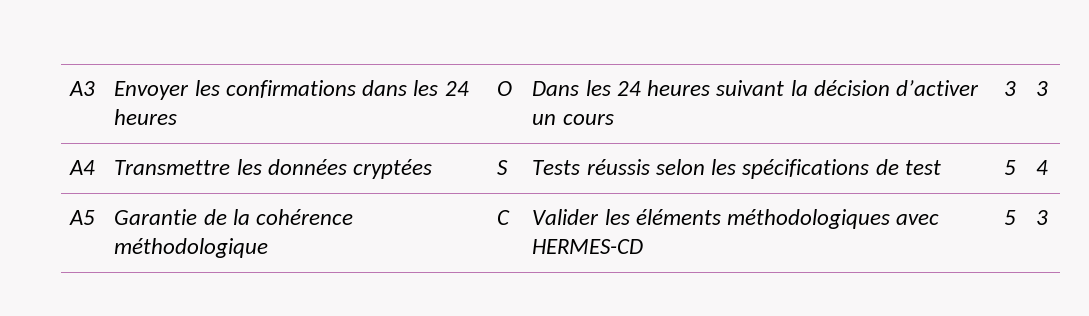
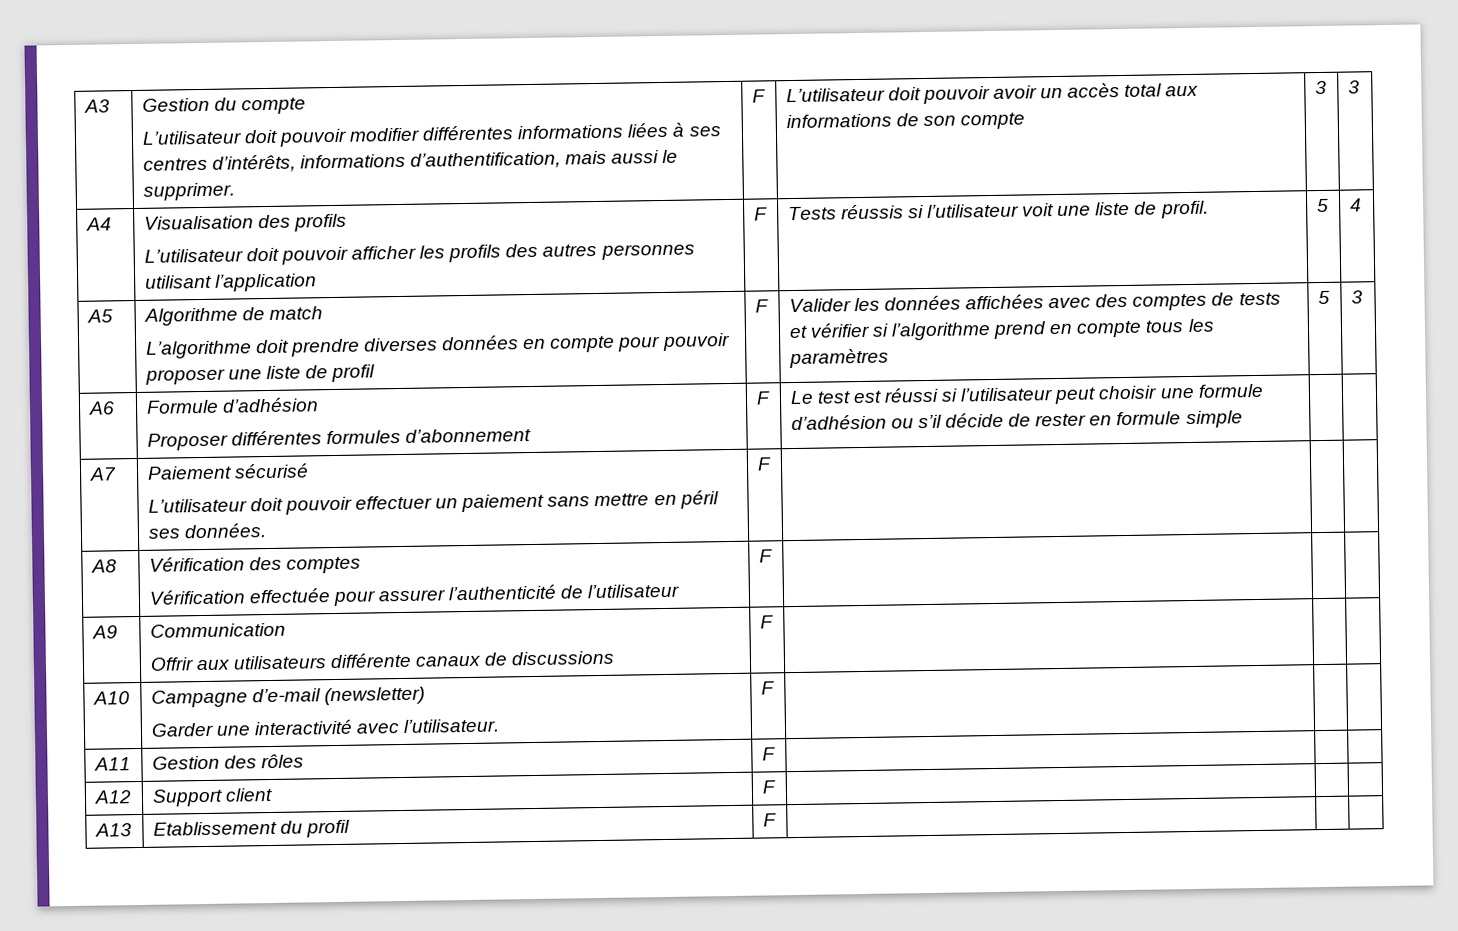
- A3 | Envoyer les confirmations dans les 24 heures | O | Dans les 24 heures suivant la décision d’activer un cours | 3 | 3
- A4 | Transmettre les données cryptées | S | Tests réussis selon les spécifications de test | 5 | 4
- A5 | Garantie de la cohérence méthodologique | C | Valider les éléments méthodologiques avec HERMES-CD | 5 | 3
+ A3 | Gestion du compte
+ L’utilisateur doit pouvoir modifier différentes informations liées à ses centres d’intérêts, informations d’authentification, mais aussi le supprimer. | F | L’utilisateur doit pouvoir avoir un accès total aux informations de son compte | 3 | 3
+ A4 | Visualisation des profils
+ L’utilisateur doit pouvoir afficher les profils des autres personnes utilisant l’application | F | Tests réussis si l’utilisateur voit une liste de profil. | 5 | 4
+ A5 | Algorithme de match
+ L’algorithme doit prendre diverses données en compte pour pouvoir proposer une liste de profil | F | Valider les données affichées avec des comptes de tests et vérifier si l’algorithme prend en compte tous les paramètres | 5 | 3
+ A6 | Formule d’adhésion
+ Proposer différentes formules d’abonnement | F | Le test est réussi si l’utilisateur peut choisir une formule d’adhésion ou s’il décide de rester en formule simple | |
+ A7 | Paiement sécurisé
+ L’utilisateur doit pouvoir effectuer un paiement sans mettre en péril ses données. | F | | |
+ A8 | Vérification des comptes
+ Vérification effectuée pour assurer l’authenticité de l’utilisateur | F | | |
+ A9 | Communication
+ Offrir aux utilisateurs différente canaux de discussions | F | | |
+ A10 | Campagne d’e-mail (newsletter)
+ Garder une interactivité avec l’utilisateur. | F | | |
+ A11 | Gestion des rôles | F | | |
+ A12 | Support client | F | | |
+ A13 | Etablissement du profil | F | | |

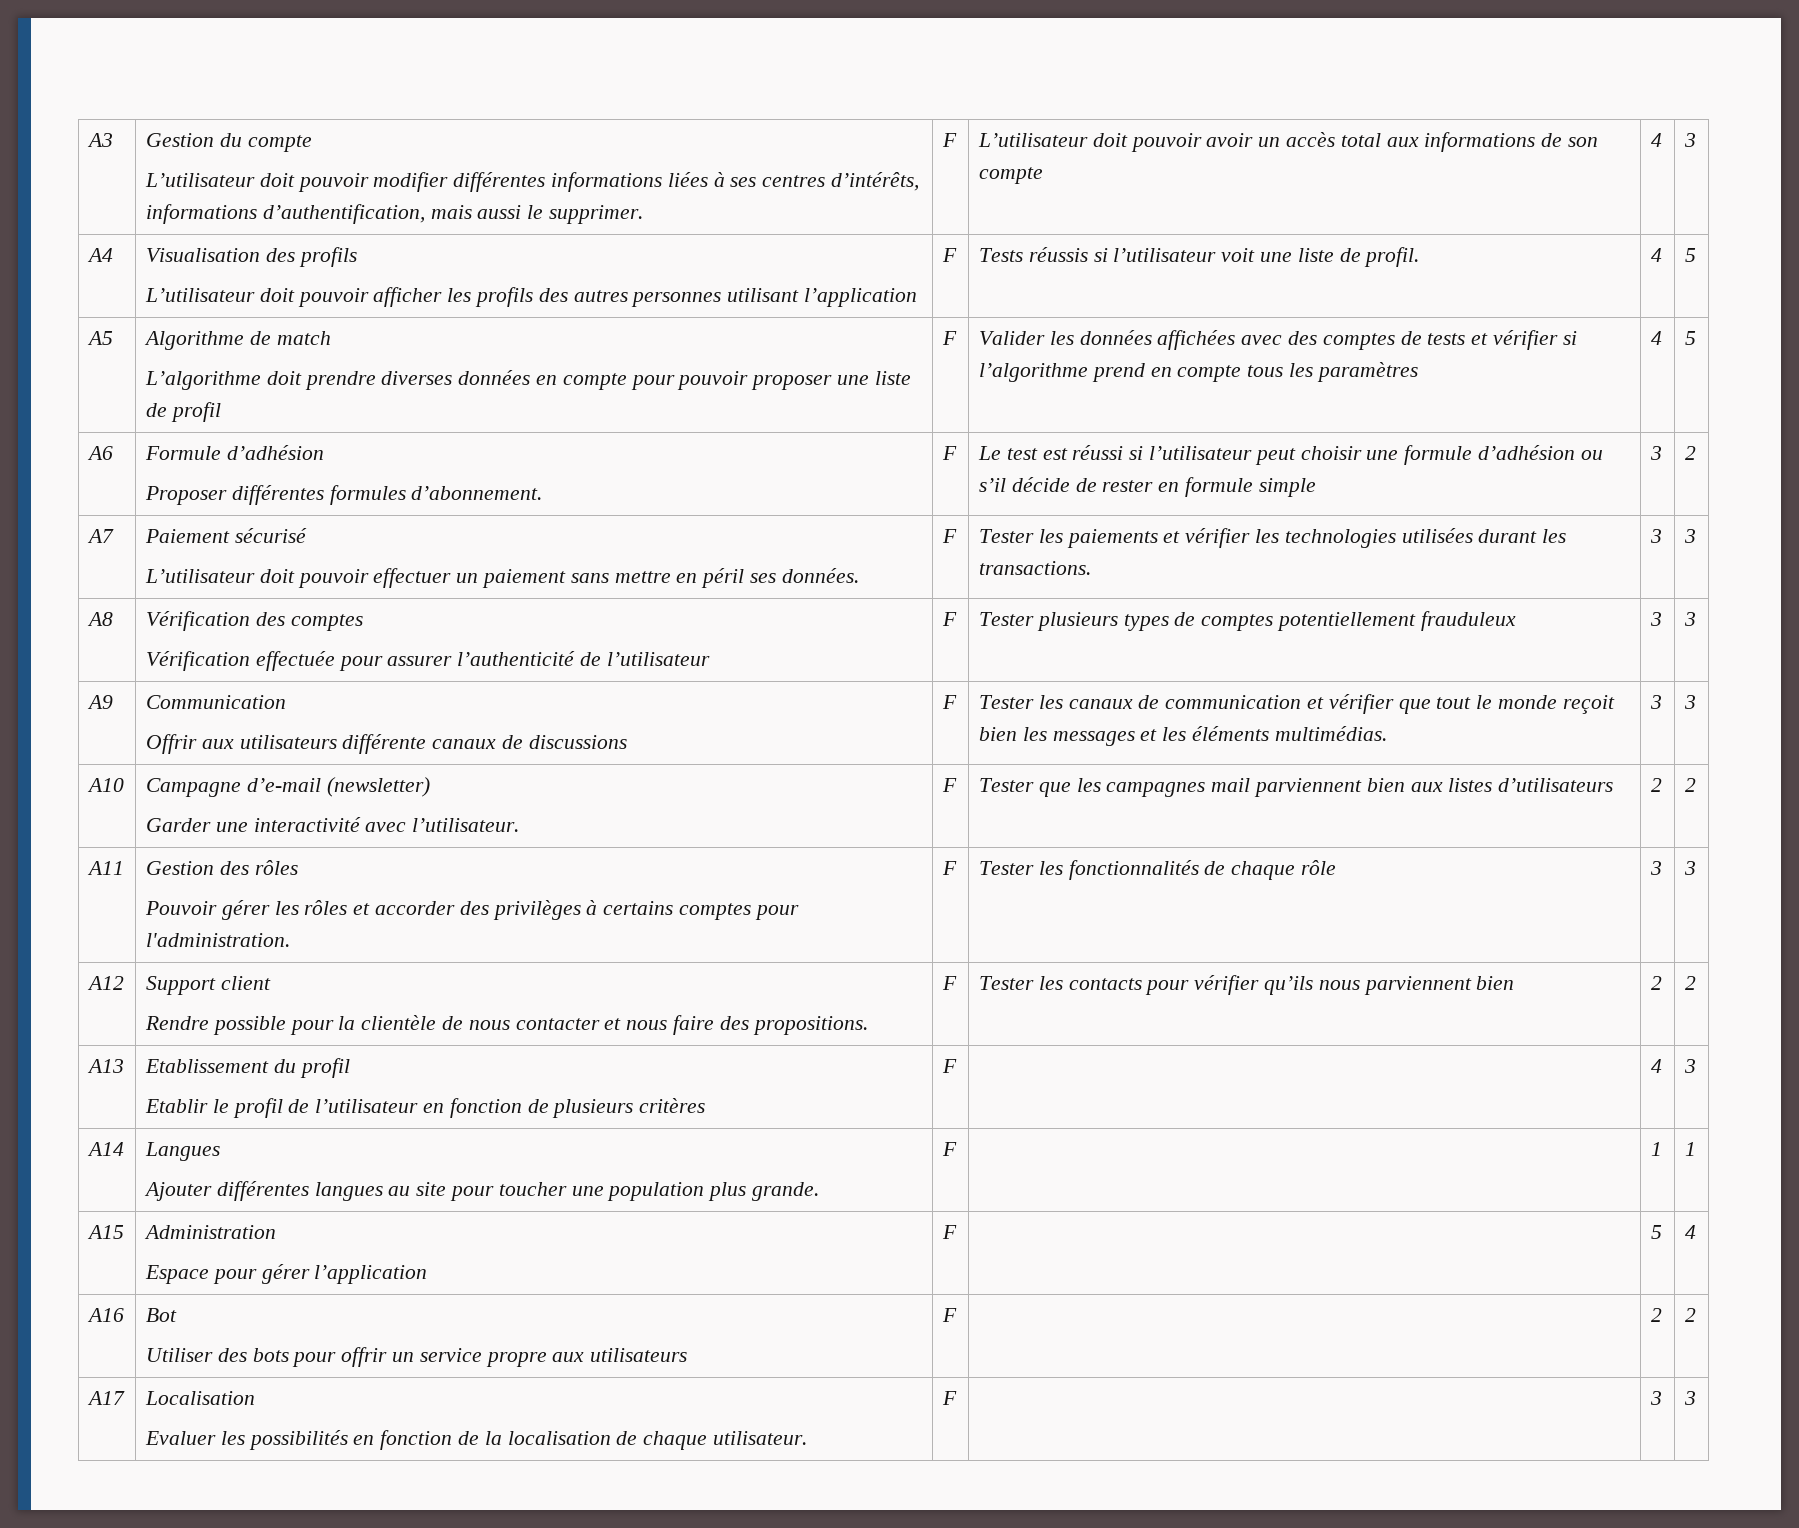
  A3 | Gestion du compte
- L’utilisateur doit pouvoir modifier différentes informations liées à ses centres d’intérêts, informations d’authentification, mais aussi le supprimer. | F | L’utilisateur doit pouvoir avoir un accès total aux informations de son compte | 3 | 3
+ L’utilisateur doit pouvoir modifier différentes informations liées à ses centres d’intérêts, informations d’authentification, mais aussi le supprimer. | F | L’utilisateur doit pouvoir avoir un accès total aux informations de son compte | 4 | 3
  A4 | Visualisation des profils
- L’utilisateur doit pouvoir afficher les profils des autres personnes utilisant l’application | F | Tests réussis si l’utilisateur voit une liste de profil. | 5 | 4
+ L’utilisateur doit pouvoir afficher les profils des autres personnes utilisant l’application | F | Tests réussis si l’utilisateur voit une liste de profil. | 4 | 5
  A5 | Algorithme de match
- L’algorithme doit prendre diverses données en compte pour pouvoir proposer une liste de profil | F | Valider les données affichées avec des comptes de tests et vérifier si l’algorithme prend en compte tous les paramètres | 5 | 3
+ L’algorithme doit prendre diverses données en compte pour pouvoir proposer une liste de profil | F | Valider les données affichées avec des comptes de tests et vérifier si l’algorithme prend en compte tous les paramètres | 4 | 5
  A6 | Formule d’adhésion
- Proposer différentes formules d’abonnement | F | Le test est réussi si l’utilisateur peut choisir une formule d’adhésion ou s’il décide de rester en formule simple | |
+ Proposer différentes formules d’abonnement. | F | Le test est réussi si l’utilisateur peut choisir une formule d’adhésion ou s’il décide de rester en formule simple | 3 | 2
  A7 | Paiement sécurisé
- L’utilisateur doit pouvoir effectuer un paiement sans mettre en péril ses données. | F | | |
+ L’utilisateur doit pouvoir effectuer un paiement sans mettre en péril ses données. | F | Tester les paiements et vérifier les technologies utilisées durant les transactions. | 3 | 3
  A8 | Vérification des comptes
- Vérification effectuée pour assurer l’authenticité de l’utilisateur | F | | |
+ Vérification effectuée pour assurer l’authenticité de l’utilisateur | F | Tester plusieurs types de comptes potentiellement frauduleux | 3 | 3
  A9 | Communication
- Offrir aux utilisateurs différente canaux de discussions | F | | |
+ Offrir aux utilisateurs différente canaux de discussions | F | Tester les canaux de communication et vérifier que tout le monde reçoit bien les messages et les éléments multimédias. | 3 | 3
  A10 | Campagne d’e-mail (newsletter)
- Garder une interactivité avec l’utilisateur. | F | | |
- A11 | Gestion des rôles | F | | |
- A12 | Support client | F | | |
- A13 | Etablissement du profil | F | | |
+ Garder une interactivité avec l’utilisateur. | F | Tester que les campagnes mail parviennent bien aux listes d’utilisateurs | 2 | 2
+ A11 | Gestion des rôles
+ Pouvoir gérer les rôles et accorder des privilèges à certains comptes pour l'administration. | F | Tester les fonctionnalités de chaque rôle | 3 | 3
+ A12 | Support client
+ Rendre possible pour la clientèle de nous contacter et nous faire des propositions. | F | Tester les contacts pour vérifier qu’ils nous parviennent bien | 2 | 2
+ A13 | Etablissement du profil
+ Etablir le profil de l’utilisateur en fonction de plusieurs critères | F | | 4 | 3
+ A14 | Langues
+ Ajouter différentes langues au site pour toucher une population plus grande. | F | | 1 | 1
+ A15 | Administration
+ Espace pour gérer l’application | F | | 5 | 4
+ A16 | Bot
+ Utiliser des bots pour offrir un service propre aux utilisateurs | F | | 2 | 2
+ A17 | Localisation
+ Evaluer les possibilités en fonction de la localisation de chaque utilisateur. | F | | 3 | 3

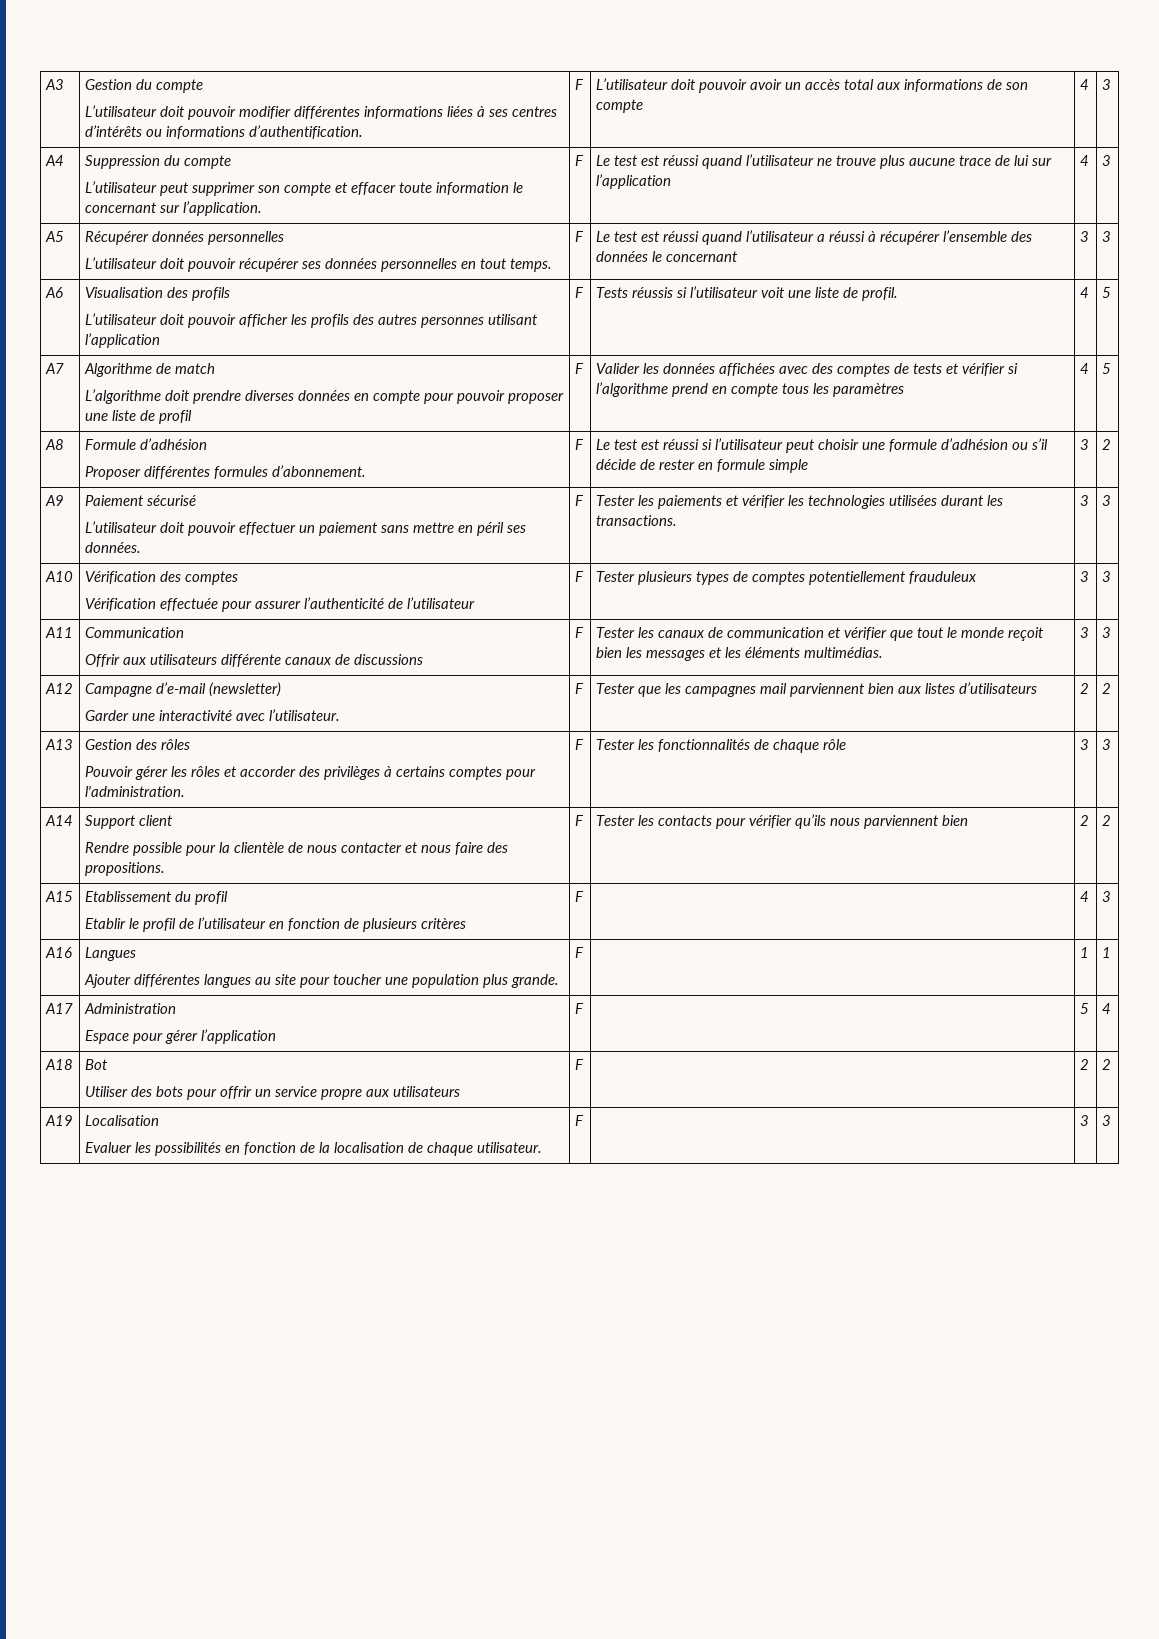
  A3 | Gestion du compte
- L’utilisateur doit pouvoir modifier différentes informations liées à ses centres d’intérêts, informations d’authentification, mais aussi le supprimer. | F | L’utilisateur doit pouvoir avoir un accès total aux informations de son compte | 4 | 3
+ L’utilisateur doit pouvoir modifier différentes informations liées à ses centres d’intérêts ou informations d’authentification. | F | L’utilisateur doit pouvoir avoir un accès total aux informations de son compte | 4 | 3
- A4 | Visualisation des profils
+ A4 | Suppression du compte
+ L’utilisateur peut supprimer son compte et effacer toute information le concernant sur l’application. | F | Le test est réussi quand l’utilisateur ne trouve plus aucune trace de lui sur l’application | 4 | 3
+ A5 | Récupérer données personnelles
+ L’utilisateur doit pouvoir récupérer ses données personnelles en tout temps. | F | Le test est réussi quand l’utilisateur a réussi à récupérer l’ensemble des données le concernant | 3 | 3
+ A6 | Visualisation des profils
- A5 | Algorithme de match
+ A7 | Algorithme de match
- A6 | Formule d’adhésion
+ A8 | Formule d’adhésion
- A7 | Paiement sécurisé
+ A9 | Paiement sécurisé
- A8 | Vérification des comptes
+ A10 | Vérification des comptes
- A9 | Communication
+ A11 | Communication
- A10 | Campagne d’e-mail (newsletter)
+ A12 | Campagne d’e-mail (newsletter)
- A11 | Gestion des rôles
+ A13 | Gestion des rôles
- A12 | Support client
+ A14 | Support client
- A13 | Etablissement du profil
+ A15 | Etablissement du profil
- A14 | Langues
+ A16 | Langues
- A15 | Administration
+ A17 | Administration
- A16 | Bot
+ A18 | Bot
- A17 | Localisation
+ A19 | Localisation

